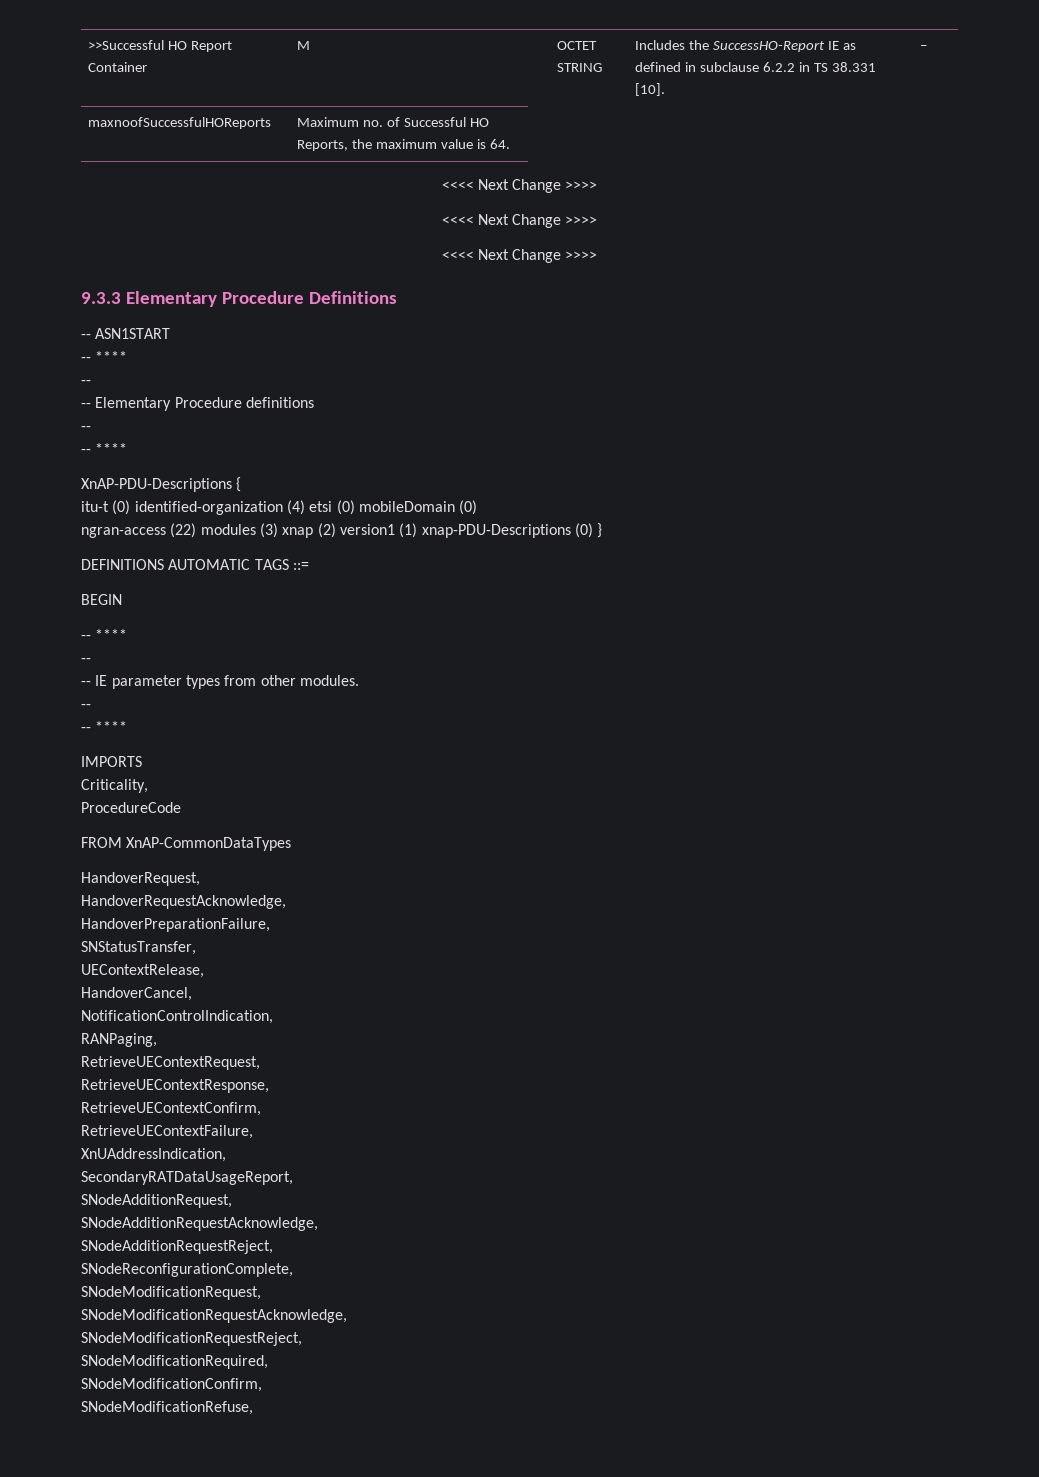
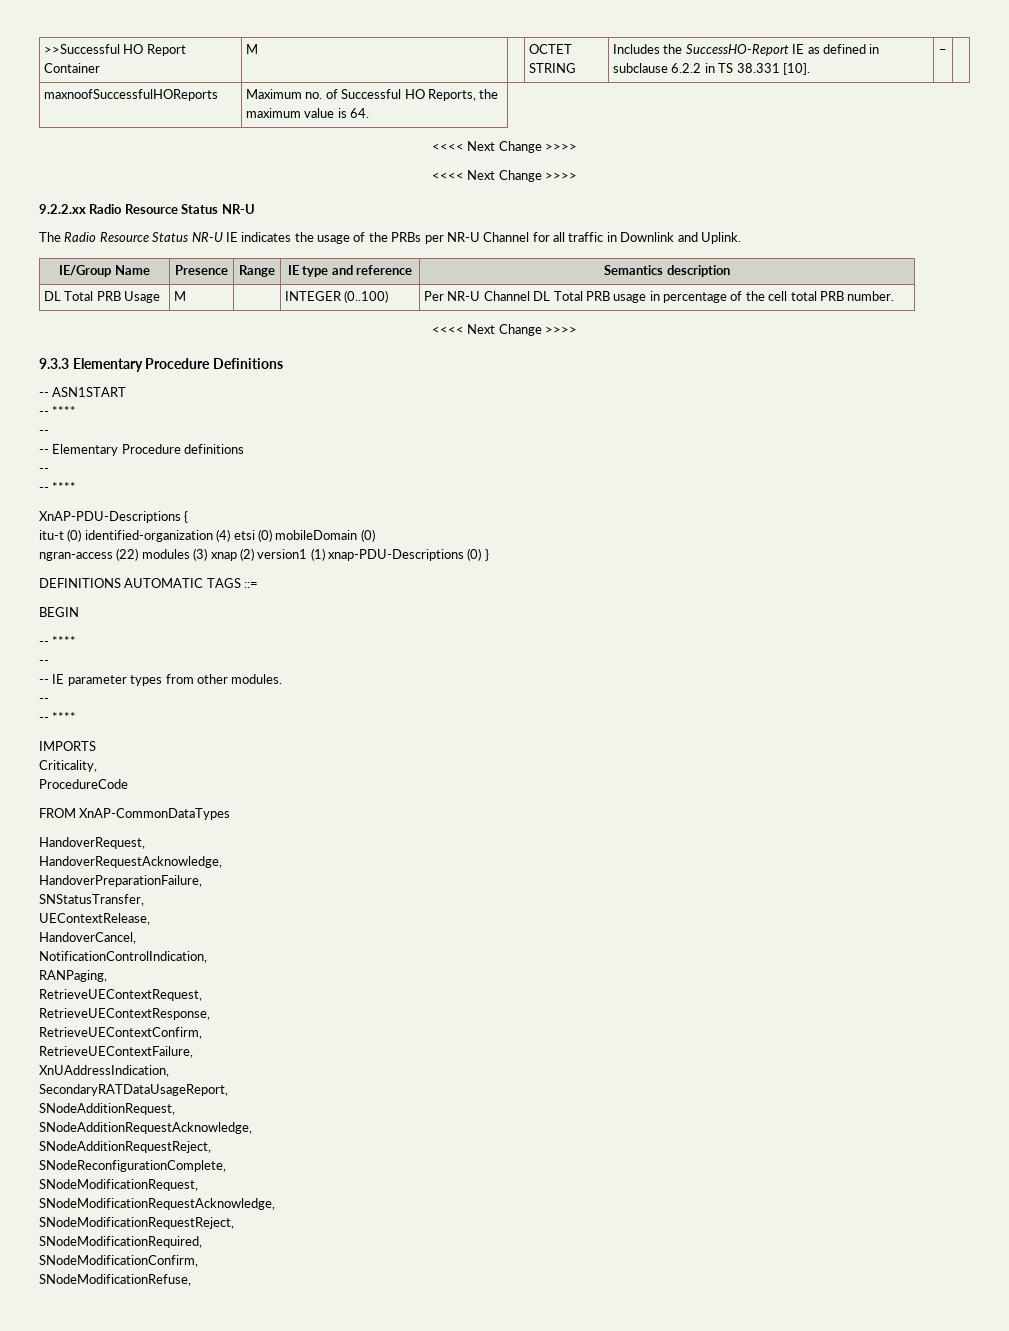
+ 9.2.2.xx Radio Resource Status NR-U
+ The Radio Resource Status NR-U IE indicates the usage of the PRBs per NR-U Channel for all traffic in Downlink and Uplink.
+ IE/Group Name | Presence | Range | IE type and reference | Semantics description
+ DL Total PRB Usage | M | | INTEGER (0..100) | Per NR-U Channel DL Total PRB usage in percentage of the cell total PRB number.

